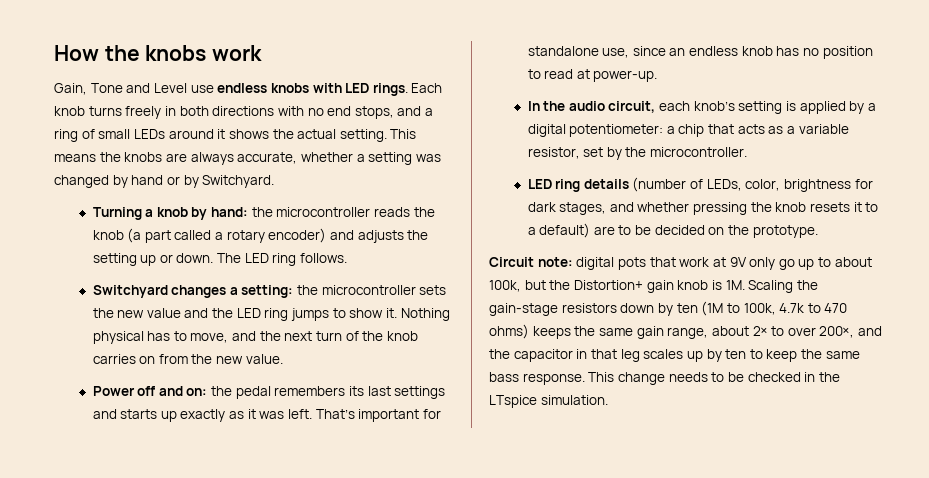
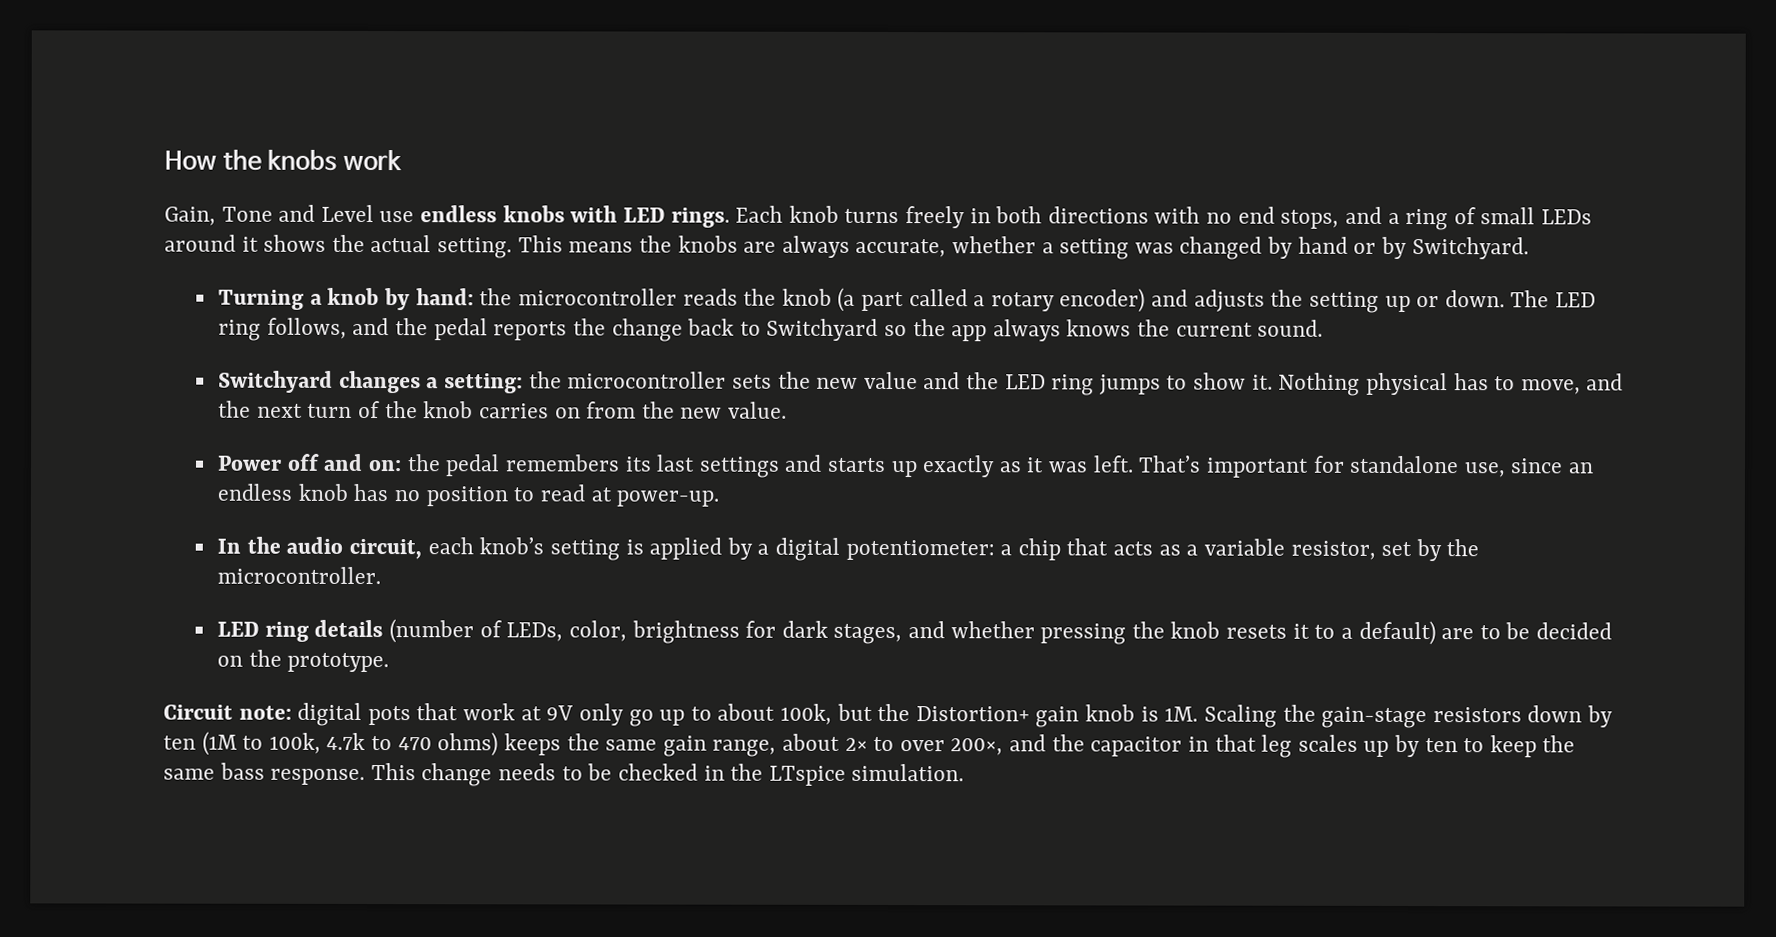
- The LED ring follows.
+ The LED ring follows, and the pedal reports the change back to Switchyard so the app always knows the current sound.

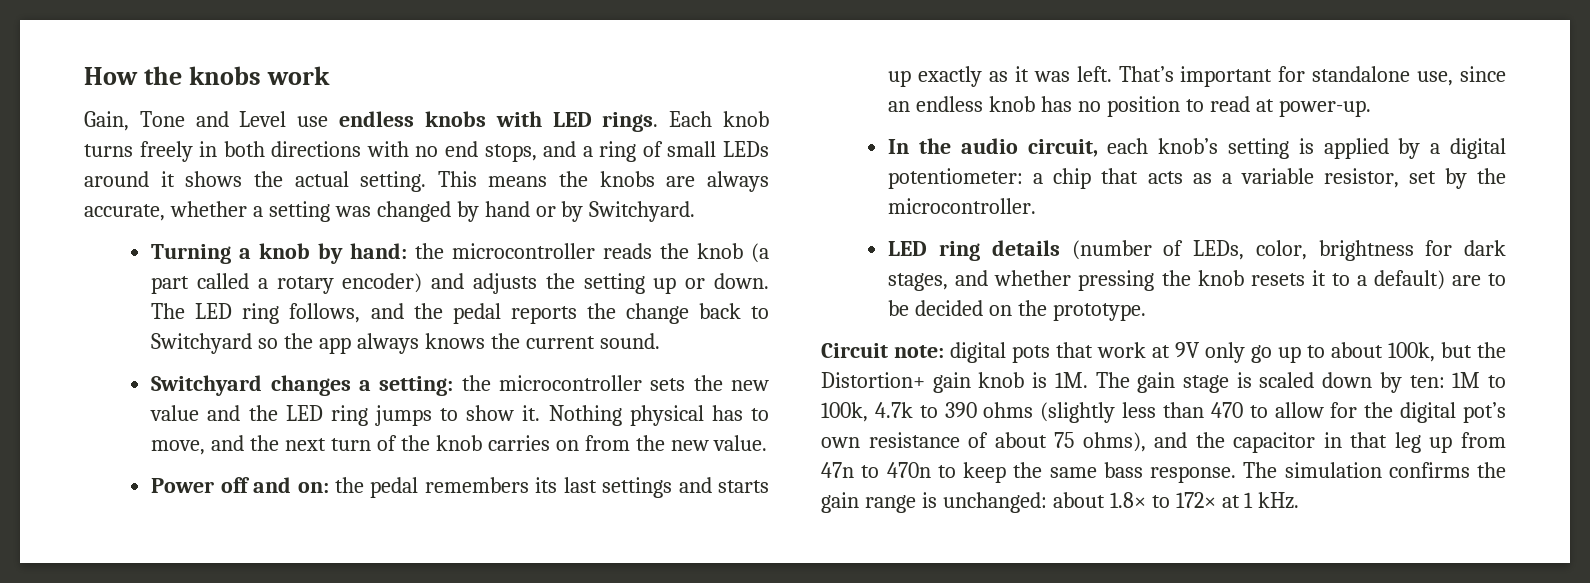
- Scaling the gain-stage resistors down by ten (1M to 100k, 4.7k to 470 ohms) keeps the same gain range, about 2× to over 200×, and the capacitor in that leg scales up by ten to keep the same bass response.
+ The gain stage is scaled down by ten: 1M to 100k, 4.7k to 390 ohms (slightly less than 470 to allow for the digital pot’s own resistance of about 75 ohms), and the capacitor in that leg up from 47n to 470n to keep the same bass response.
- This change needs to be checked in the LTspice simulation.
+ The simulation confirms the gain range is unchanged: about 1.8× to 172× at 1 kHz.

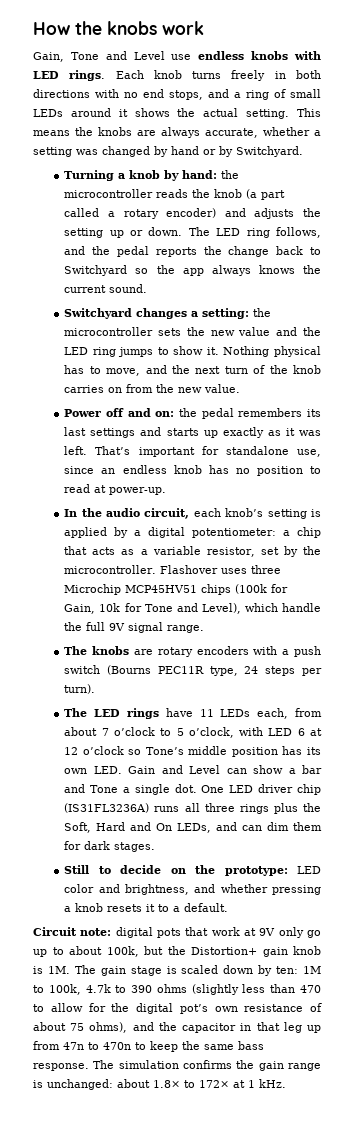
- In the audio circuit, each knob’s setting is applied by a digital potentiometer: a chip that acts as a variable resistor, set by the microcontroller.
- LED ring details (number of LEDs, color, brightness for dark stages, and whether pressing the knob resets it to a default) are to be decided on the prototype.
+ In the audio circuit, each knob’s setting is applied by a digital potentiometer: a chip that acts as a variable resistor, set by the microcontroller. Flashover uses three Microchip MCP45HV51 chips (100k for Gain, 10k for Tone and Level), which handle the full 9V signal range.
+ The knobs are rotary encoders with a push switch (Bourns PEC11R type, 24 steps per turn).
+ The LED rings have 11 LEDs each, from about 7 o’clock to 5 o’clock, with LED 6 at 12 o’clock so Tone’s middle position has its own LED. Gain and Level can show a bar and Tone a single dot. One LED driver chip (IS31FL3236A) runs all three rings plus the Soft, Hard and On LEDs, and can dim them for dark stages.
+ Still to decide on the prototype: LED color and brightness, and whether pressing a knob resets it to a default.

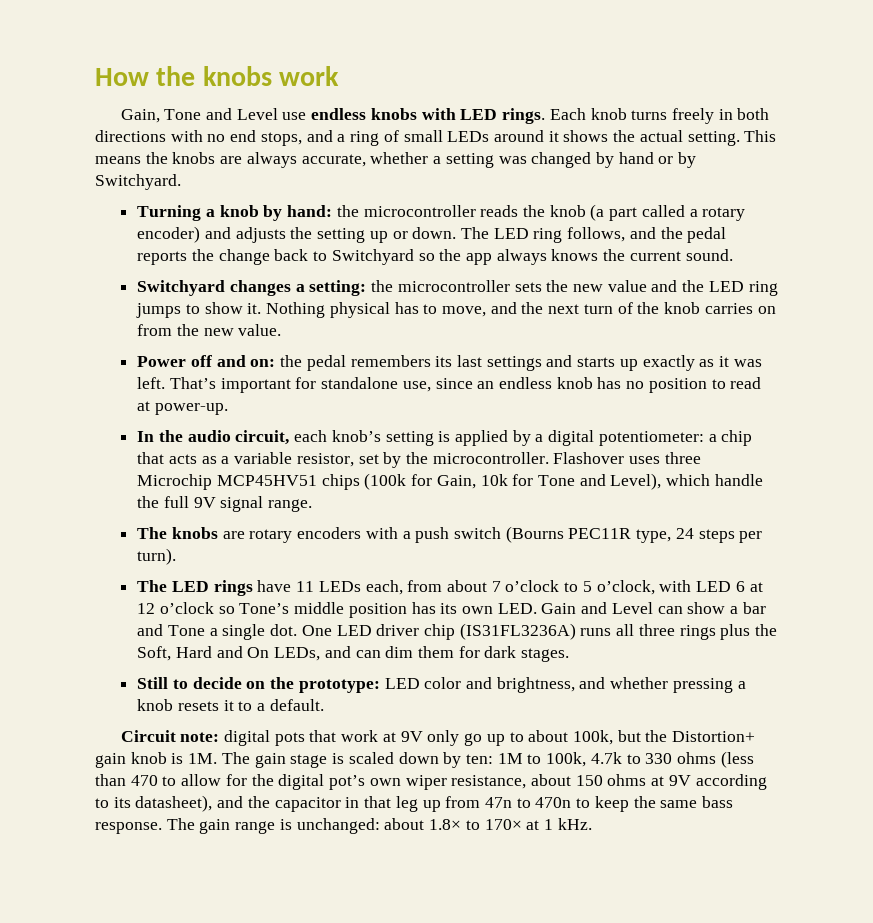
- The gain stage is scaled down by ten: 1M to 100k, 4.7k to 390 ohms (slightly less than 470 to allow for the digital pot’s own resistance of about 75 ohms), and the capacitor in that leg up from 47n to 470n to keep the same bass response.
+ The gain stage is scaled down by ten: 1M to 100k, 4.7k to 330 ohms (less than 470 to allow for the digital pot’s own wiper resistance, about 150 ohms at 9V according to its datasheet), and the capacitor in that leg up from 47n to 470n to keep the same bass response.
- The simulation confirms the gain range is unchanged: about 1.8× to 172× at 1 kHz.
+ The gain range is unchanged: about 1.8× to 170× at 1 kHz.

